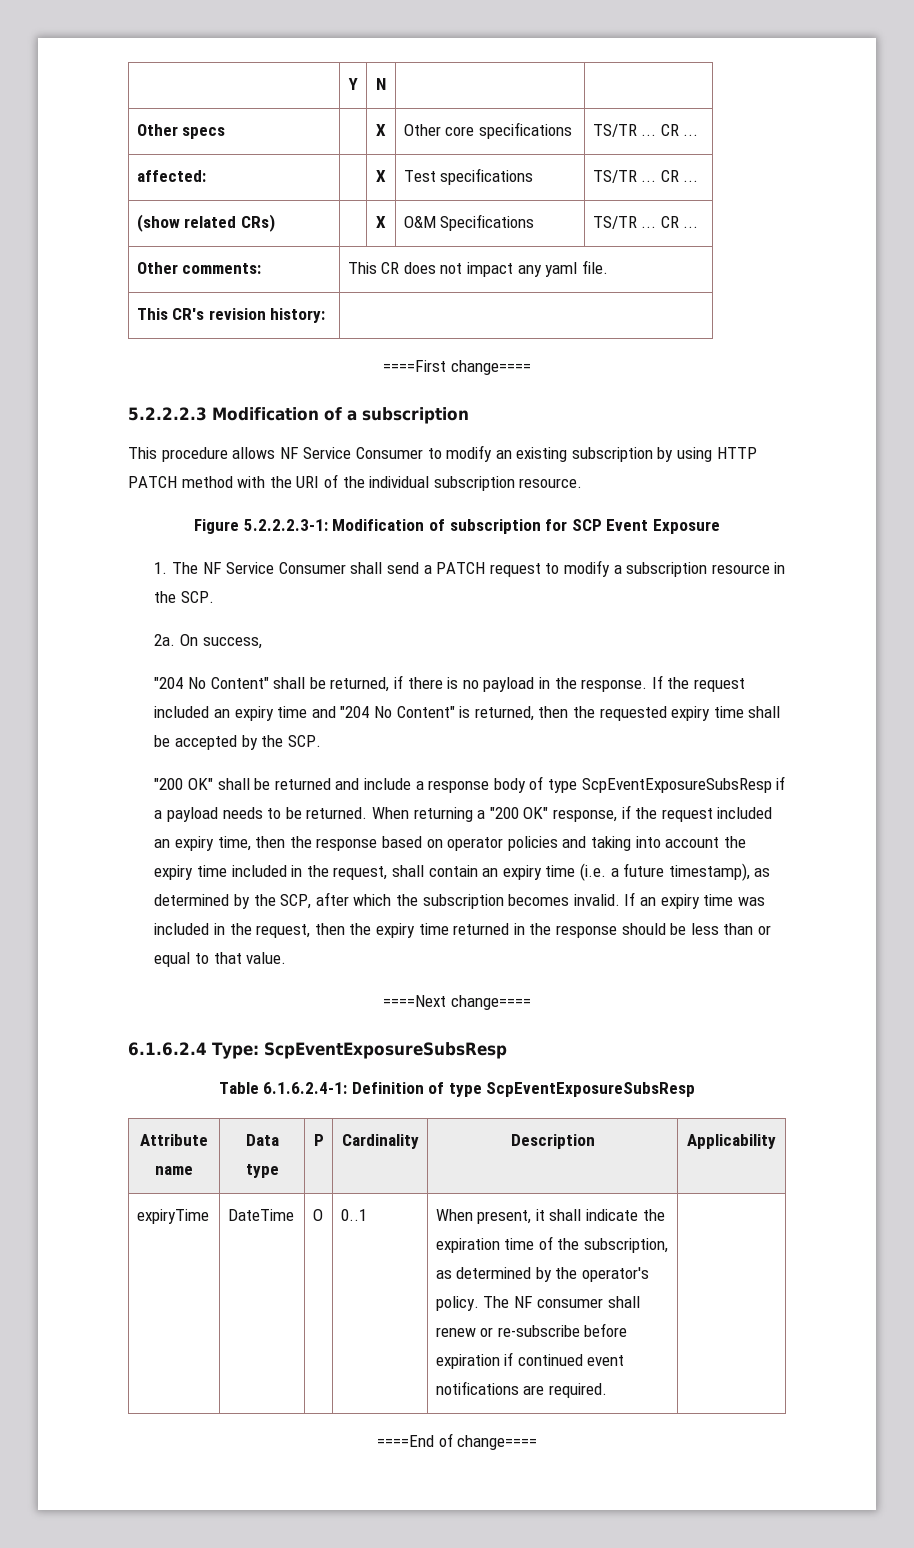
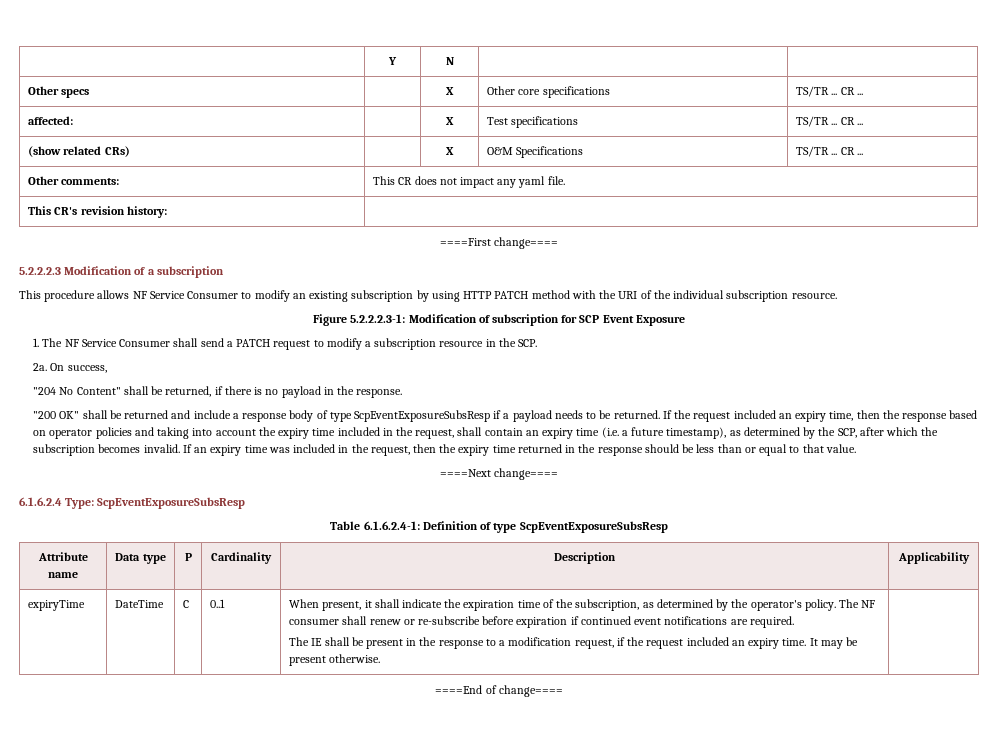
- If the request included an expiry time and "204 No Content" is returned, then the requested expiry time shall be accepted by the SCP.
- When returning a "200 OK" response, if the request included an expiry time, then the response based on operator policies and taking into account the expiry time included in the request, shall contain an expiry time (i.e. a future timestamp), as determined by the SCP, after which the subscription becomes invalid.
+ If the request included an expiry time, then the response based on operator policies and taking into account the expiry time included in the request, shall contain an expiry time (i.e. a future timestamp), as determined by the SCP, after which the subscription becomes invalid.
- O
+ C
+ The IE shall be present in the response to a modification request, if the request included an expiry time. It may be present otherwise.

